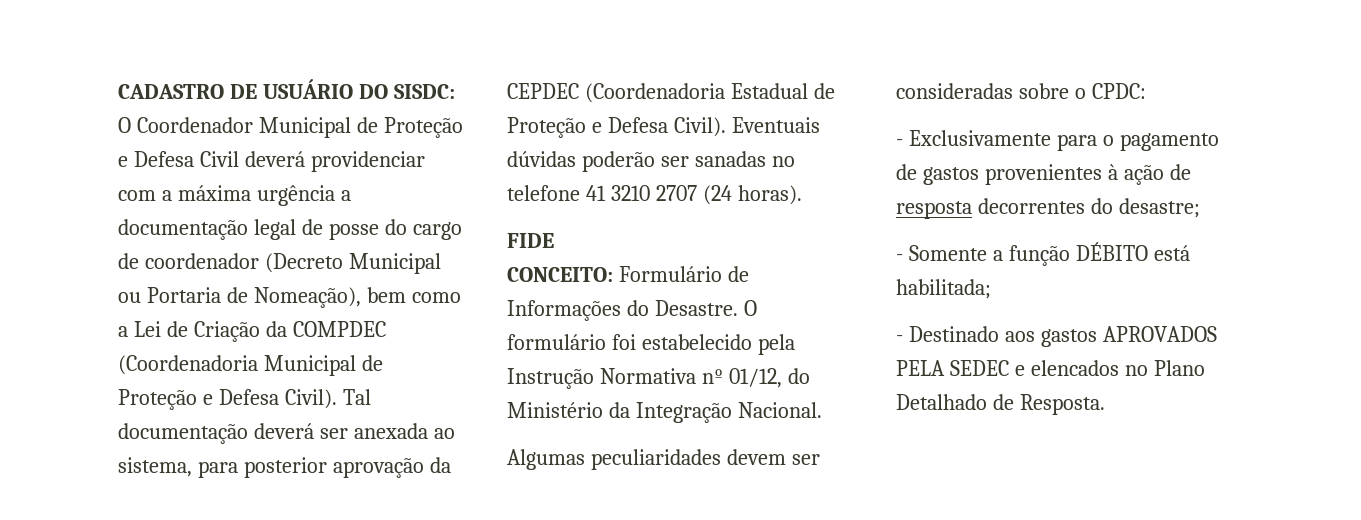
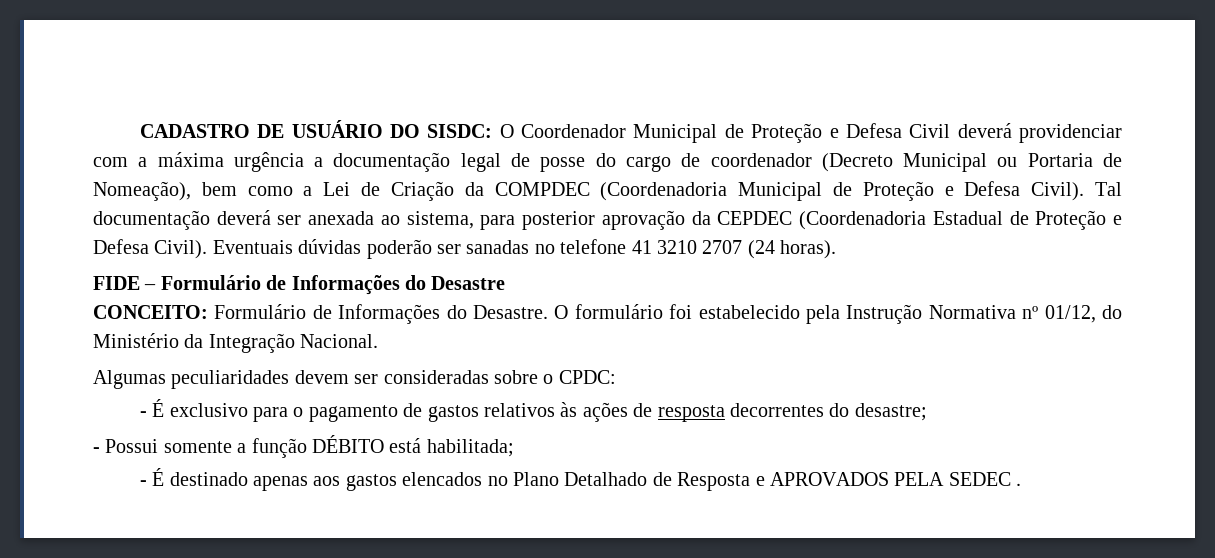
- FIDE
+ FIDE – Formulário de Informações do Desastre
- - Exclusivamente para o pagamento de gastos provenientes à ação de resposta decorrentes do desastre;
+ - É exclusivo para o pagamento de gastos relativos às ações de resposta decorrentes do desastre;
- - Somente a função DÉBITO está habilitada;
+ - Possui somente a função DÉBITO está habilitada;
- - Destinado aos gastos APROVADOS PELA SEDEC e elencados no Plano Detalhado de Resposta.
+ - É destinado apenas aos gastos elencados no Plano Detalhado de Resposta e APROVADOS PELA SEDEC .

